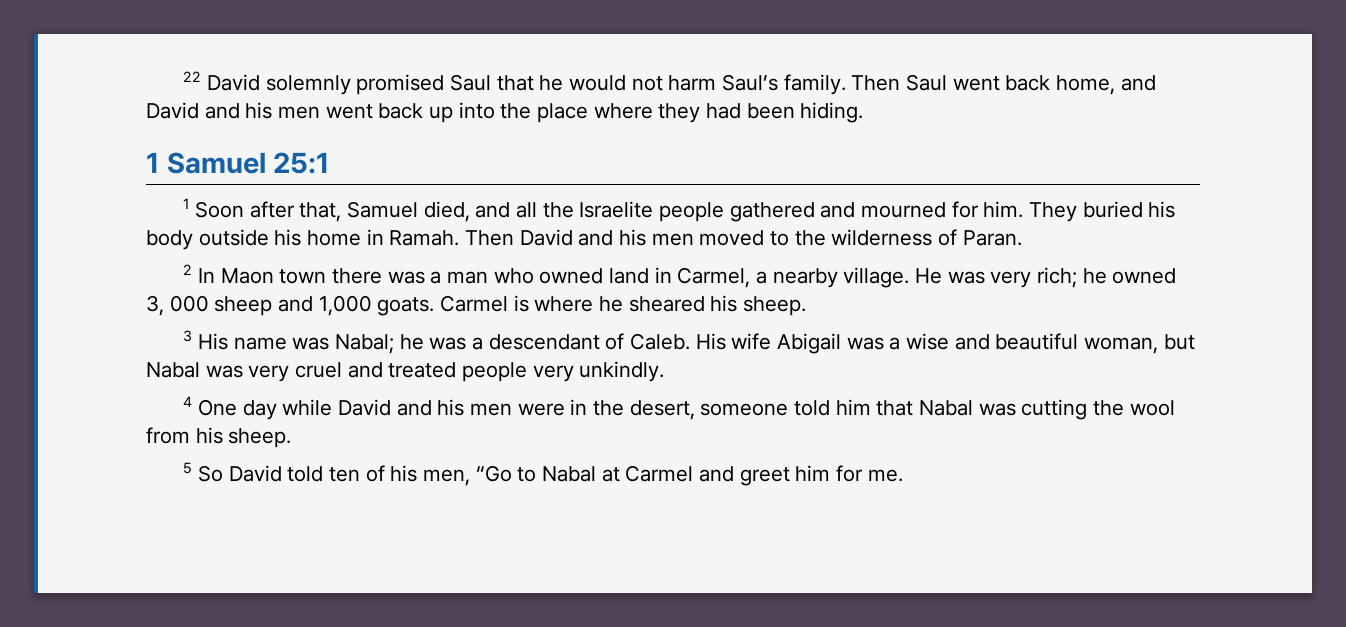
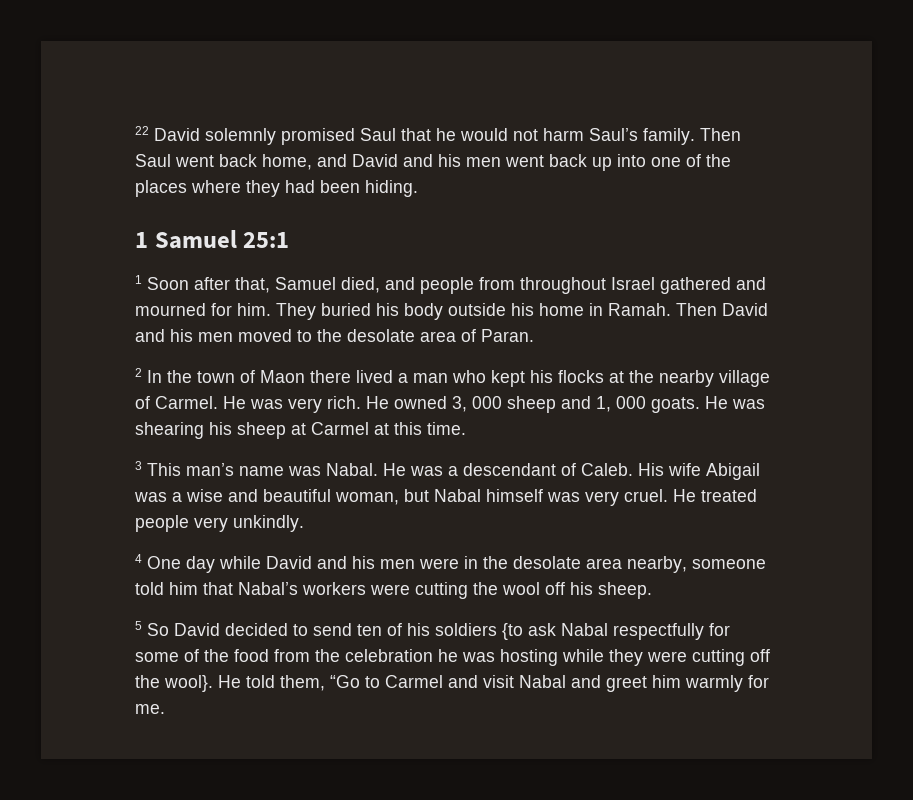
- Then Saul went back home, and David and his men went back up into the place where they had been hiding.
+ Then Saul went back home, and David and his men went back up into one of the places where they had been hiding.
- 1 Soon after that, Samuel died, and all the Israelite people gathered and mourned for him.
+ 1 Soon after that, Samuel died, and people from throughout Israel gathered and mourned for him.
- Then David and his men moved to the wilderness of Paran.
+ Then David and his men moved to the desolate area of Paran.
- 2 In Maon town there was a man who owned land in Carmel, a nearby village.
+ 2 In the town of Maon there lived a man who kept his flocks at the nearby village of Carmel.
- He was very rich; he owned 3, 000 sheep and 1,000 goats. Carmel is where he sheared his sheep.
- 3 His name was Nabal; he was a descendant of Caleb.
+ He was very rich. He owned 3, 000 sheep and 1, 000 goats. He was shearing his sheep at Carmel at this time.
+ 3 This man’s name was Nabal. He was a descendant of Caleb.
- His wife Abigail was a wise and beautiful woman, but Nabal was very cruel and treated people very unkindly.
+ His wife Abigail was a wise and beautiful woman, but Nabal himself was very cruel. He treated people very unkindly.
- 4 One day while David and his men were in the desert, someone told him that Nabal was cutting the wool from his sheep.
+ 4 One day while David and his men were in the desolate area nearby, someone told him that Nabal’s workers were cutting the wool off his sheep.
- 5 So David told ten of his men, “Go to Nabal at Carmel and greet him for me.
+ 5 So David decided to send ten of his soldiers {to ask Nabal respectfully for some of the food from the celebration he was hosting while they were cutting off the wool}. He told them, “Go to Carmel and visit Nabal and greet him warmly for me.

